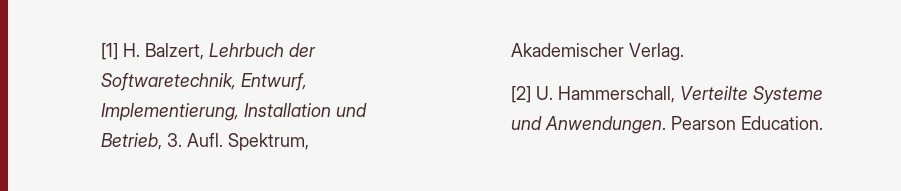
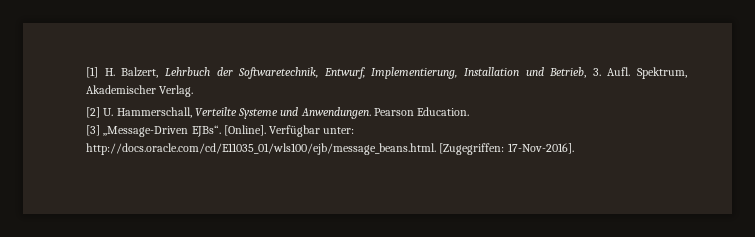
+ [3] „Message-Driven EJBs“. [Online]. Verfügbar unter: http://docs.oracle.com/cd/E11035_01/wls100/ejb/message_beans.html. [Zugegriffen: 17-Nov-2016].

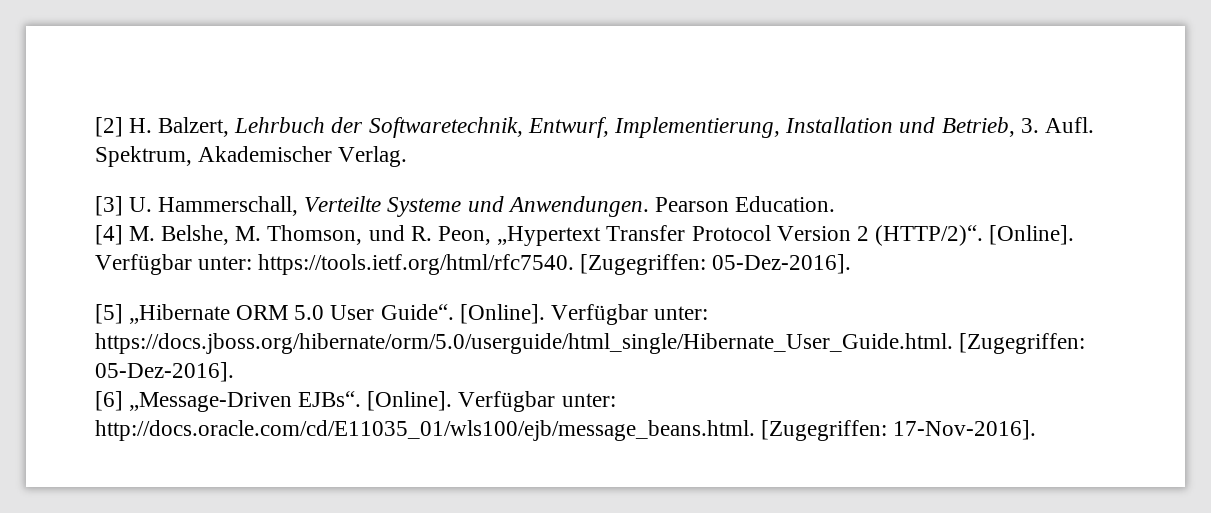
- [1] H. Balzert, Lehrbuch der Softwaretechnik, Entwurf, Implementierung, Installation und Betrieb, 3. Aufl.
+ [2] H. Balzert, Lehrbuch der Softwaretechnik, Entwurf, Implementierung, Installation und Betrieb, 3. Aufl.
- [2] U. Hammerschall, Verteilte Systeme und Anwendungen.
+ [3] U. Hammerschall, Verteilte Systeme und Anwendungen.
- [3] „Message-Driven EJBs“.
+ [4] M. Belshe, M. Thomson, und R. Peon, „Hypertext Transfer Protocol Version 2 (HTTP/2)“. [Online]. Verfügbar unter: https://tools.ietf.org/html/rfc7540. [Zugegriffen: 05-Dez-2016].
+ [5] „Hibernate ORM 5.0 User Guide“. [Online]. Verfügbar unter: https://docs.jboss.org/hibernate/orm/5.0/userguide/html_single/Hibernate_User_Guide.html. [Zugegriffen: 05-Dez-2016].
+ [6] „Message-Driven EJBs“.

